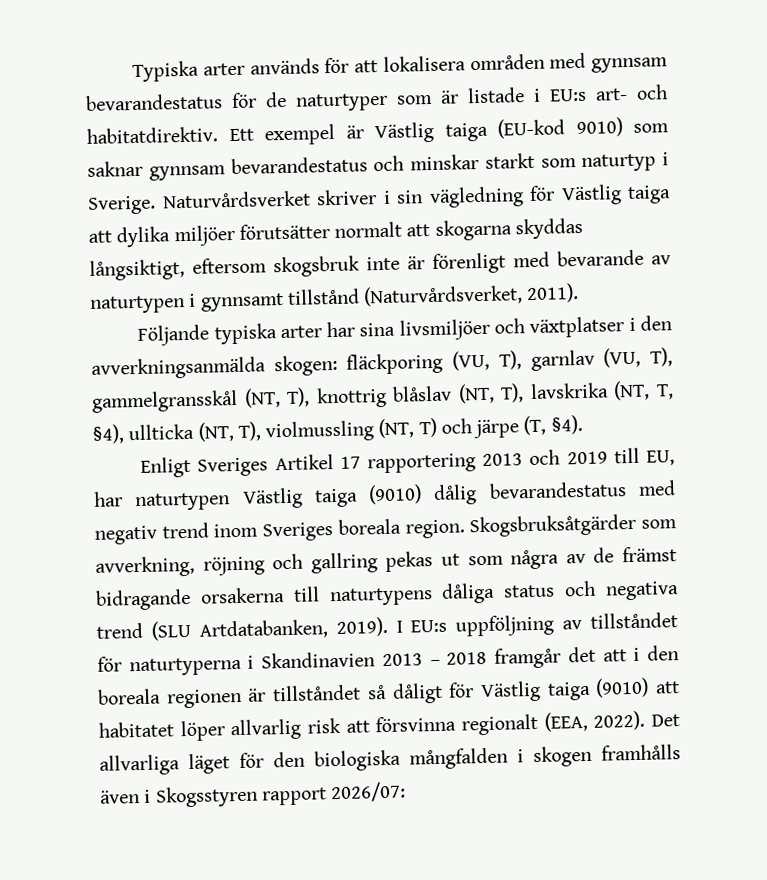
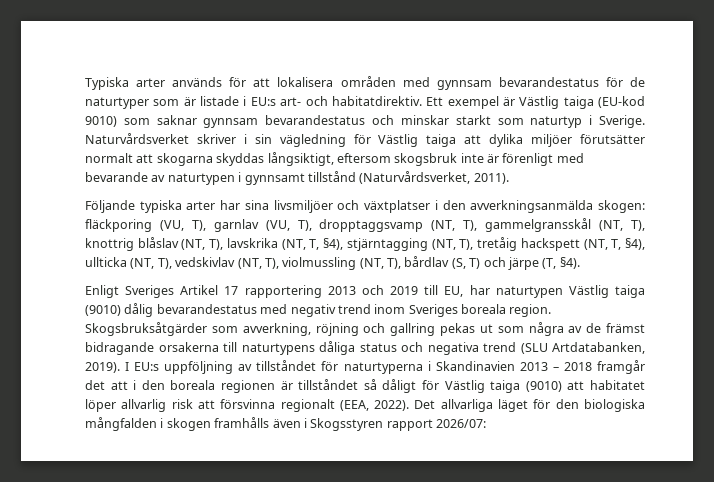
- Följande typiska arter har sina livsmiljöer och växtplatser i den avverkningsanmälda skogen: fläckporing (VU, T), garnlav (VU, T), gammelgransskål (NT, T), knottrig blåslav (NT, T), lavskrika (NT, T, §4), ullticka (NT, T), violmussling (NT, T) och järpe (T, §4).
+ Följande typiska arter har sina livsmiljöer och växtplatser i den avverkningsanmälda skogen: fläckporing (VU, T), garnlav (VU, T), dropptaggsvamp (NT, T), gammelgransskål (NT, T), knottrig blåslav (NT, T), lavskrika (NT, T, §4), stjärntagging (NT, T), tretåig hackspett (NT, T, §4), ullticka (NT, T), vedskivlav (NT, T), violmussling (NT, T), bårdlav (S, T) och järpe (T, §4).

